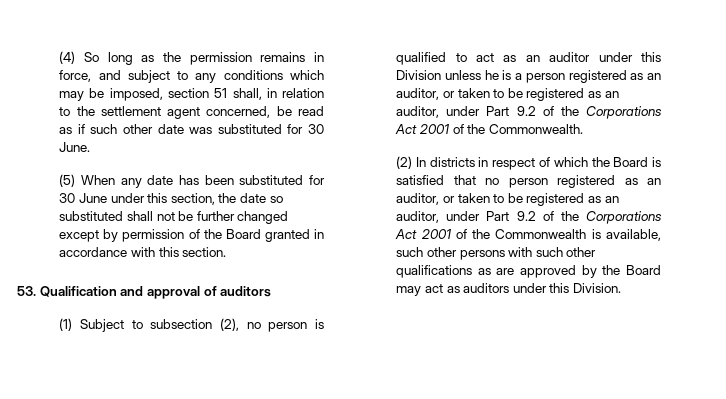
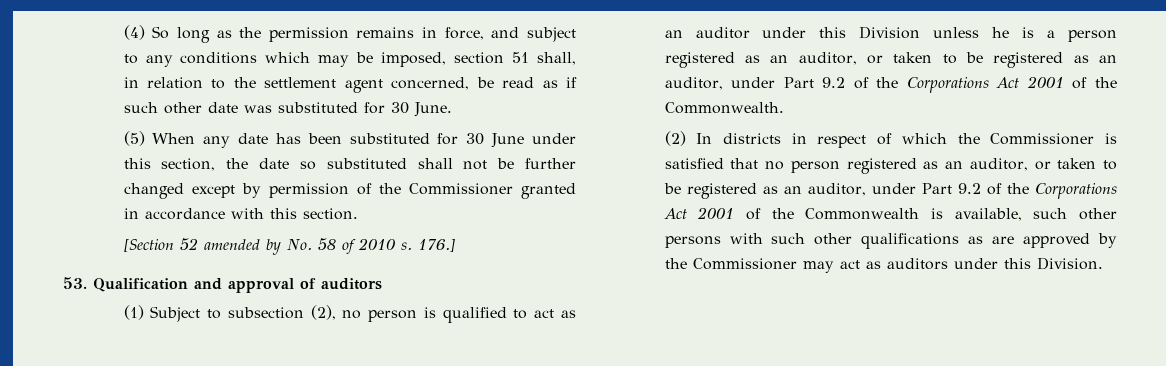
- (5) When any date has been substituted for 30 June under this section, the date so substituted shall not be further changed except by permission of the Board granted in accordance with this section.
+ (5) When any date has been substituted for 30 June under this section, the date so substituted shall not be further changed except by permission of the Commissioner granted in accordance with this section.
+ [Section 52 amended by No. 58 of 2010 s. 176.]
- (2) In districts in respect of which the Board is satisfied that no person registered as an auditor, or taken to be registered as an auditor, under Part 9.2 of the Corporations Act 2001 of the Commonwealth is available, such other persons with such other qualifications as are approved by the Board may act as auditors under this Division.
+ (2) In districts in respect of which the Commissioner is satisfied that no person registered as an auditor, or taken to be registered as an auditor, under Part 9.2 of the Corporations Act 2001 of the Commonwealth is available, such other persons with such other qualifications as are approved by the Commissioner may act as auditors under this Division.

